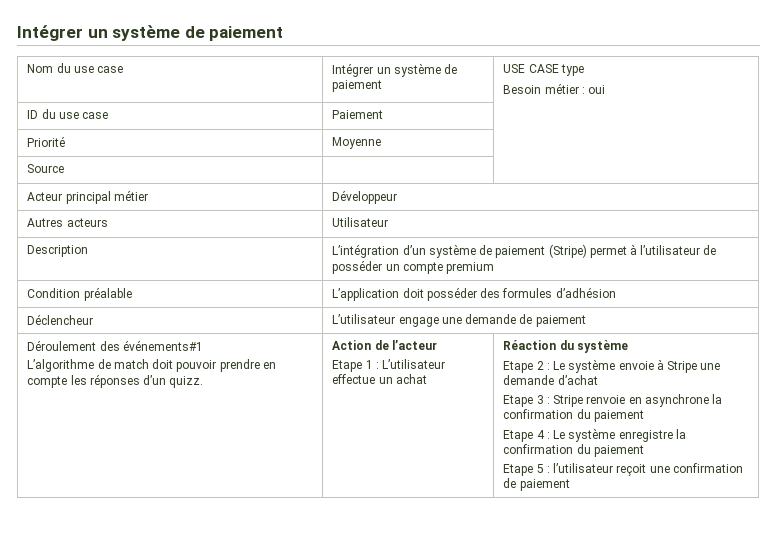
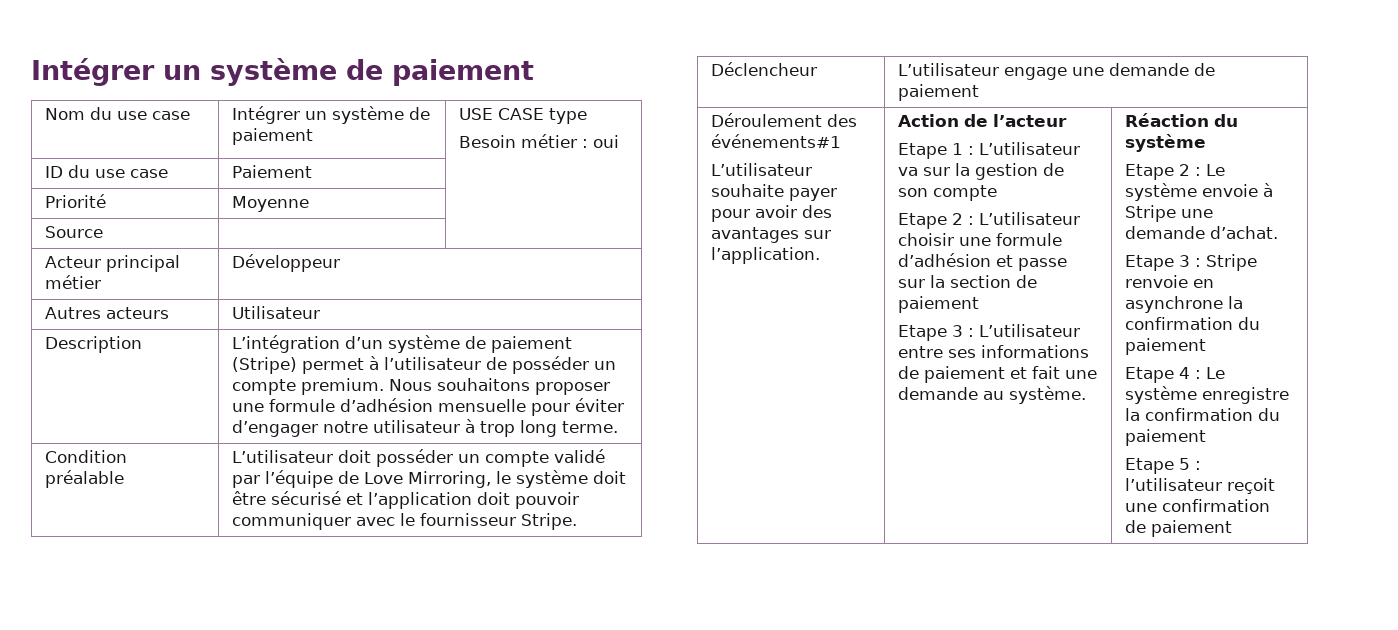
- Description | L’intégration d’un système de paiement (Stripe) permet à l’utilisateur de posséder un compte premium
+ Description | L’intégration d’un système de paiement (Stripe) permet à l’utilisateur de posséder un compte premium. Nous souhaitons proposer une formule d’adhésion mensuelle pour éviter d’engager notre utilisateur à trop long terme.
- Condition préalable | L’application doit posséder des formules d’adhésion
+ Condition préalable | L’utilisateur doit posséder un compte validé par l’équipe de Love Mirroring, le système doit être sécurisé et l’application doit pouvoir communiquer avec le fournisseur Stripe.
- L’algorithme de match doit pouvoir prendre en compte les réponses d’un quizz.
+ L’utilisateur souhaite payer pour avoir des avantages sur l’application.
- Etape 1 : L’utilisateur effectue un achat
+ Etape 1 : L’utilisateur va sur la gestion de son compte
+ Etape 2 : L’utilisateur choisir une formule d’adhésion et passe sur la section de paiement
+ Etape 3 : L’utilisateur entre ses informations de paiement et fait une demande au système.
- Etape 2 : Le système envoie à Stripe une demande d’achat
+ Etape 2 : Le système envoie à Stripe une demande d’achat.

